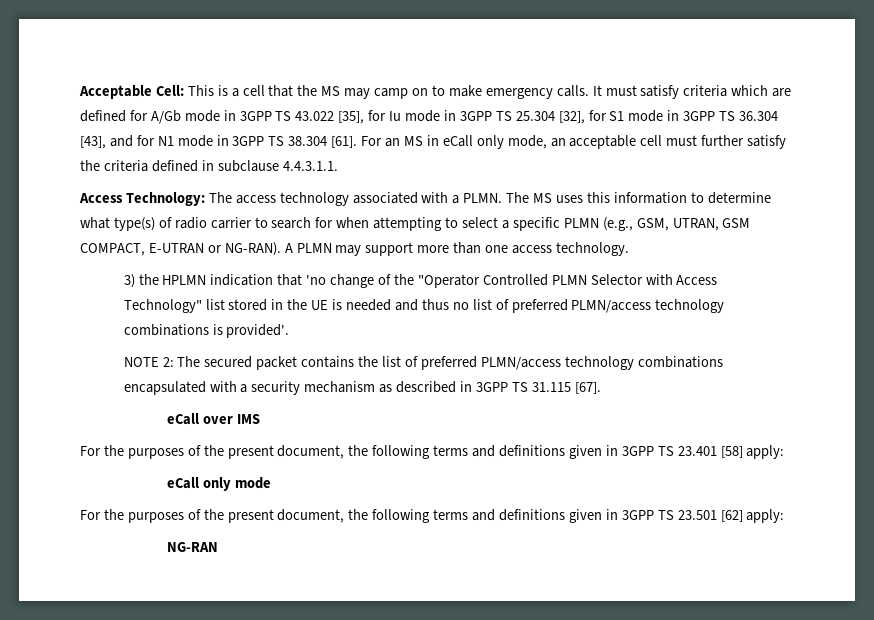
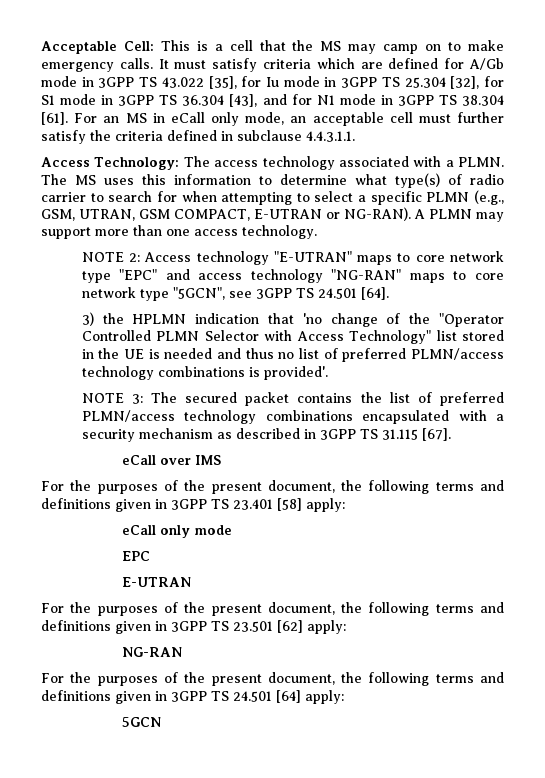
+ NOTE 2: Access technology "E-UTRAN" maps to core network type "EPC" and access technology "NG-RAN" maps to core network type "5GCN", see 3GPP TS 24.501 [64].
- NOTE 2: The secured packet contains the list of preferred PLMN/access technology combinations encapsulated with a security mechanism as described in 3GPP TS 31.115 [67].
+ NOTE 3: The secured packet contains the list of preferred PLMN/access technology combinations encapsulated with a security mechanism as described in 3GPP TS 31.115 [67].
+ EPC
+ E-UTRAN
+ For the purposes of the present document, the following terms and definitions given in 3GPP TS 24.501 [64] apply:
+ 5GCN

